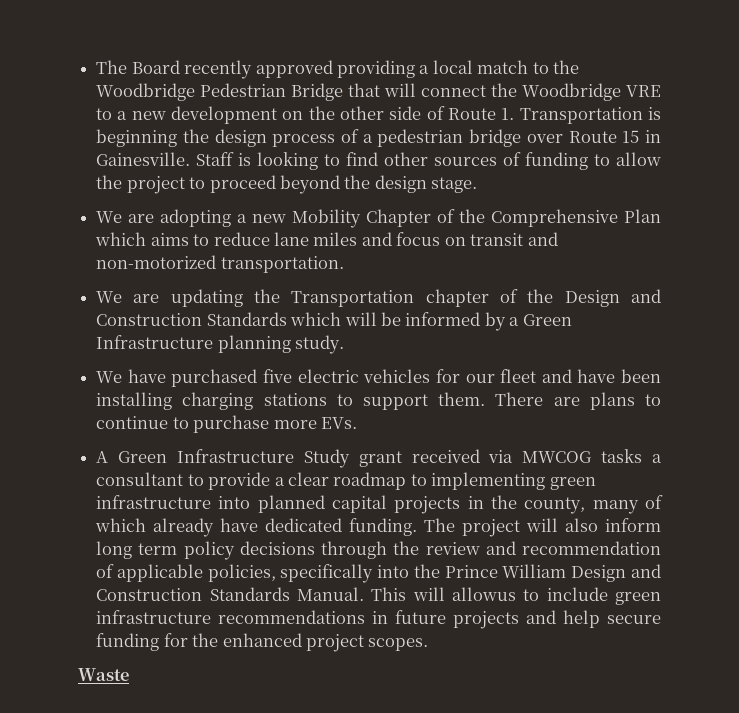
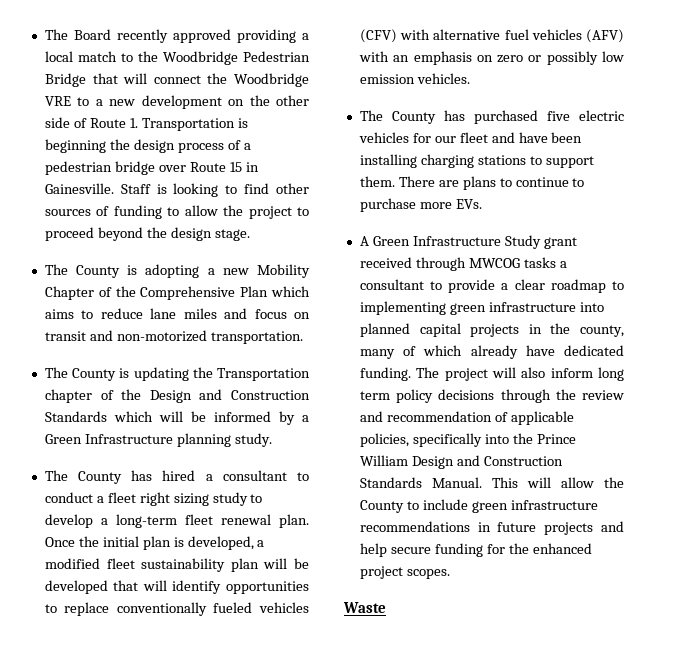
- We are adopting a new Mobility Chapter of the Comprehensive Plan which aims to reduce lane miles and focus on transit and non-motorized transportation.
+ The County is adopting a new Mobility Chapter of the Comprehensive Plan which aims to reduce lane miles and focus on transit and non-motorized transportation.
- We are updating the Transportation chapter of the Design and Construction Standards which will be informed by a Green Infrastructure planning study.
+ The County is updating the Transportation chapter of the Design and Construction Standards which will be informed by a Green Infrastructure planning study.
- We have purchased five electric vehicles for our fleet and have been installing charging stations to support them.
+ The County has hired a consultant to conduct a fleet right sizing study to develop a long-term fleet renewal plan. Once the initial plan is developed, a modified fleet sustainability plan will be developed that will identify opportunities to replace conventionally fueled vehicles (CFV) with alternative fuel vehicles (AFV) with an emphasis on zero or possibly low emission vehicles.
+ The County has purchased five electric vehicles for our fleet and have been installing charging stations to support them.
- A Green Infrastructure Study grant received via MWCOG tasks a consultant to provide a clear roadmap to implementing green infrastructure into planned capital projects in the county, many of which already have dedicated funding.
+ A Green Infrastructure Study grant received through MWCOG tasks a consultant to provide a clear roadmap to implementing green infrastructure into planned capital projects in the county, many of which already have dedicated funding.
- This will allowus to include green infrastructure recommendations in future projects and help secure funding for the enhanced project scopes.
+ This will allow the County to include green infrastructure recommendations in future projects and help secure funding for the enhanced project scopes.

